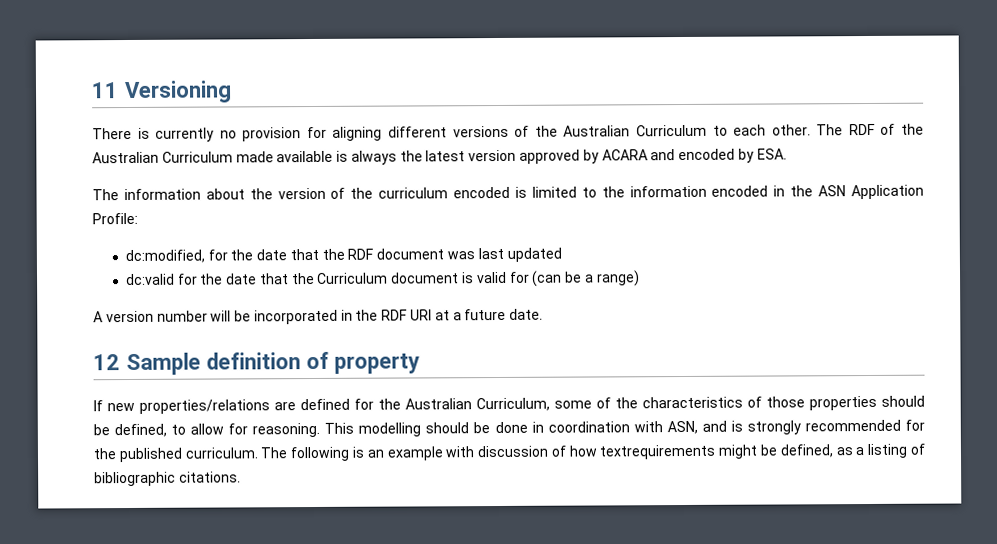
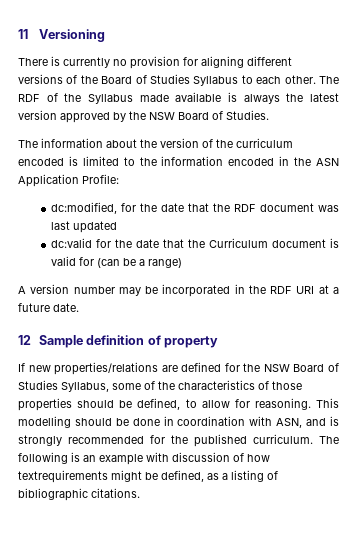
- There is currently no provision for aligning different versions of the Australian Curriculum to each other.
+ There is currently no provision for aligning different versions of the Board of Studies Syllabus to each other.
- The RDF of the Australian Curriculum made available is always the latest version approved by ACARA and encoded by ESA.
+ The RDF of the Syllabus made available is always the latest version approved by the NSW Board of Studies.
- A version number will be incorporated in the RDF URI at a future date.
+ A version number may be incorporated in the RDF URI at a future date.
- If new properties/relations are defined for the Australian Curriculum, some of the characteristics of those properties should be defined, to allow for reasoning.
+ If new properties/relations are defined for the NSW Board of Studies Syllabus, some of the characteristics of those properties should be defined, to allow for reasoning.

